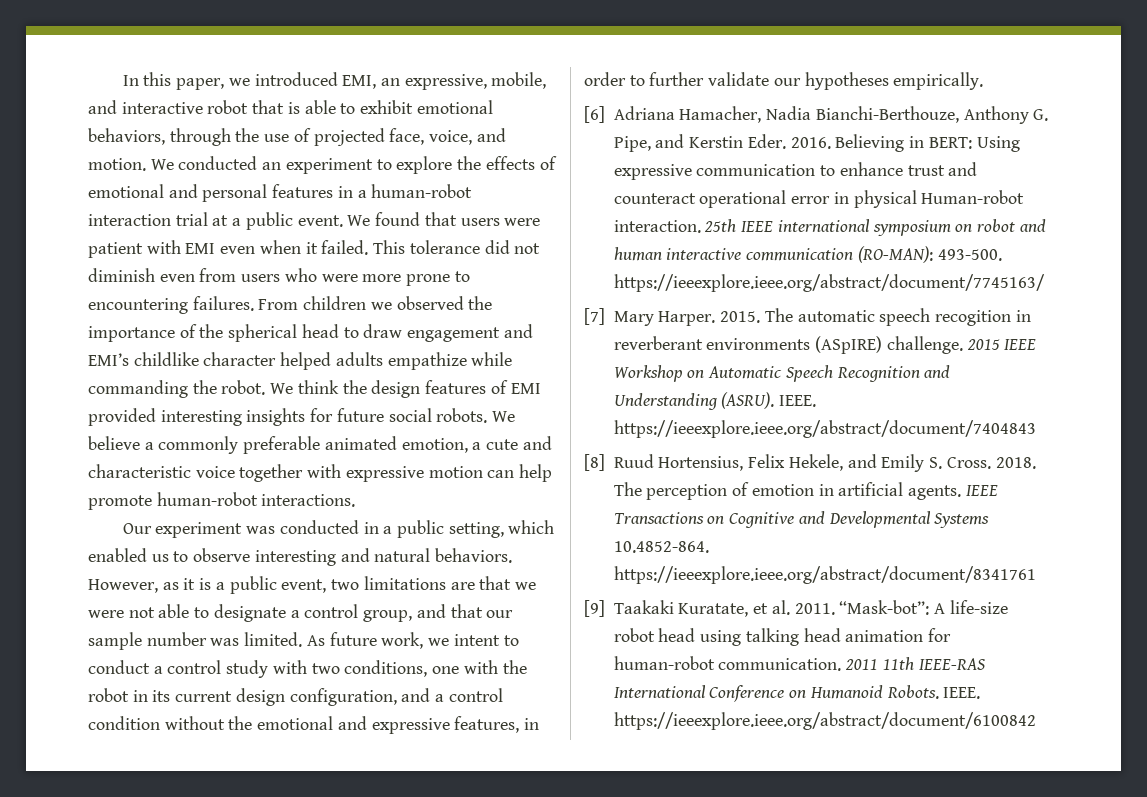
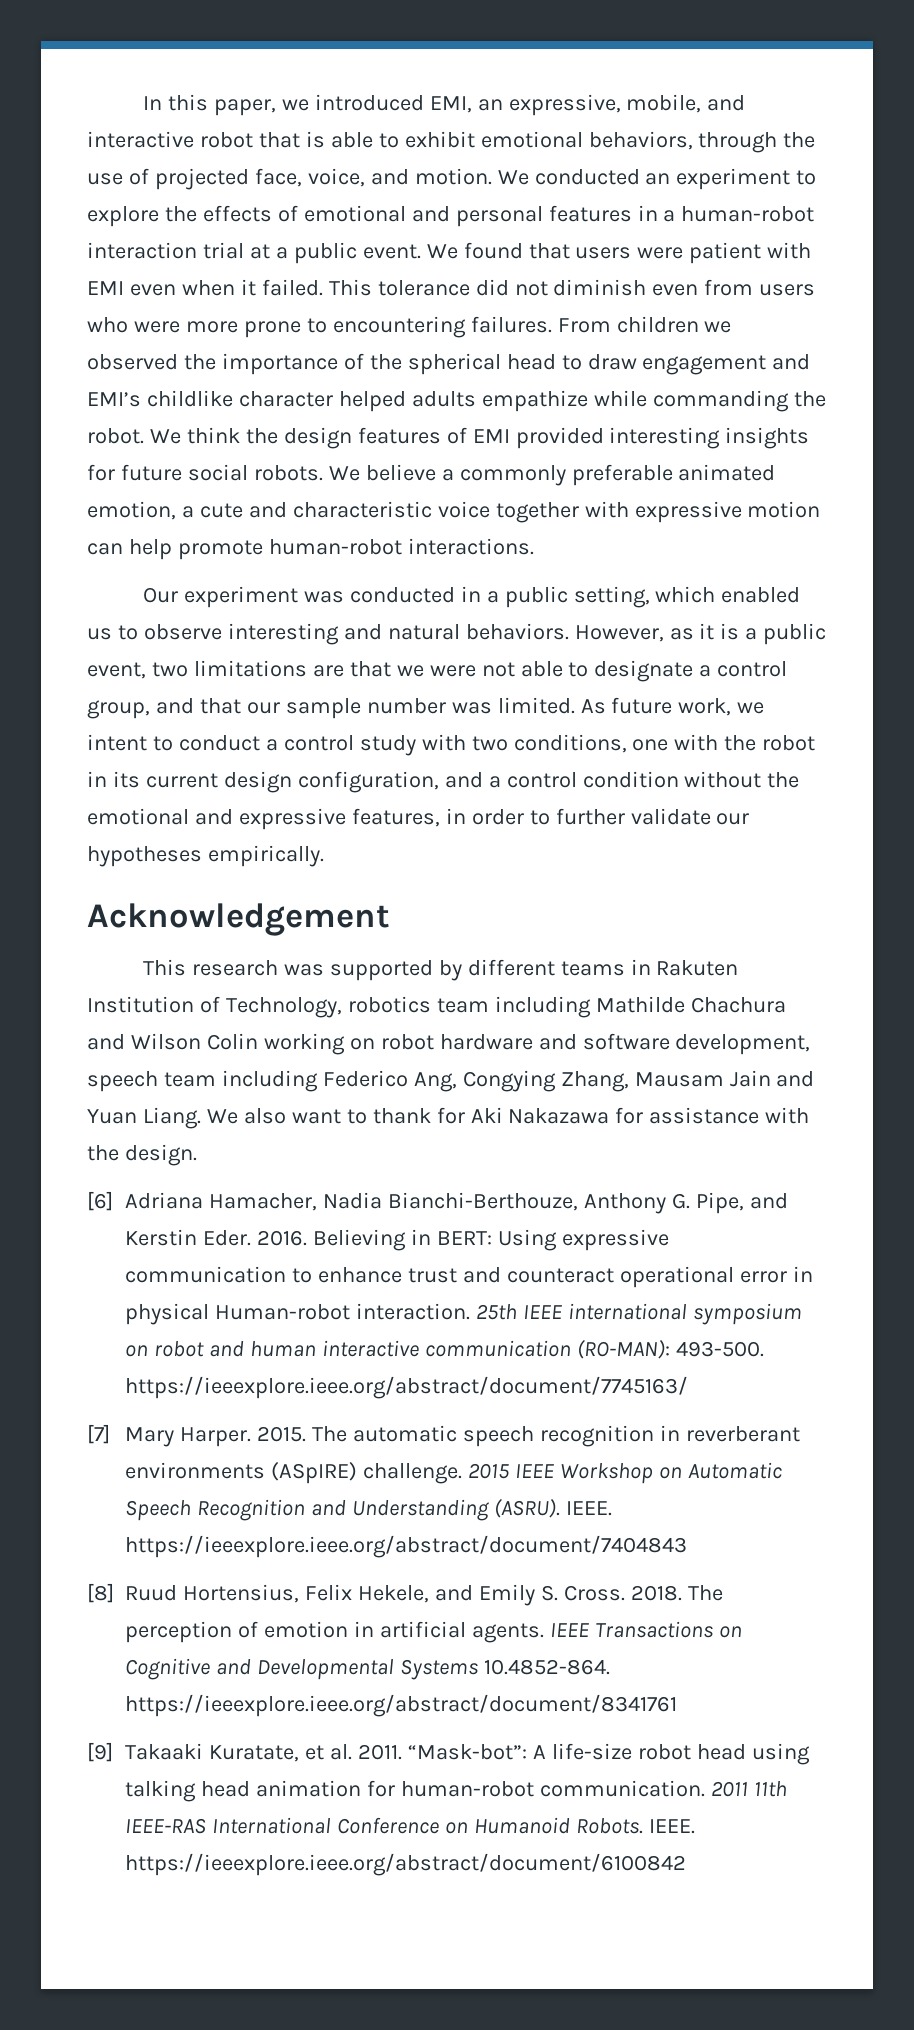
+ Acknowledgement
+ This research was supported by different teams in Rakuten Institution of Technology, robotics team including Mathilde Chachura and Wilson Colin working on robot hardware and software development, speech team including Federico Ang, Congying Zhang, Mausam Jain and Yuan Liang. We also want to thank for Aki Nakazawa for assistance with the design.
- The automatic speech recogition in reverberant environments (ASpIRE) challenge.
+ The automatic speech recognition in reverberant environments (ASpIRE) challenge.
- [9] Taakaki Kuratate, et al. 2011.
+ [9] Takaaki Kuratate, et al. 2011.

